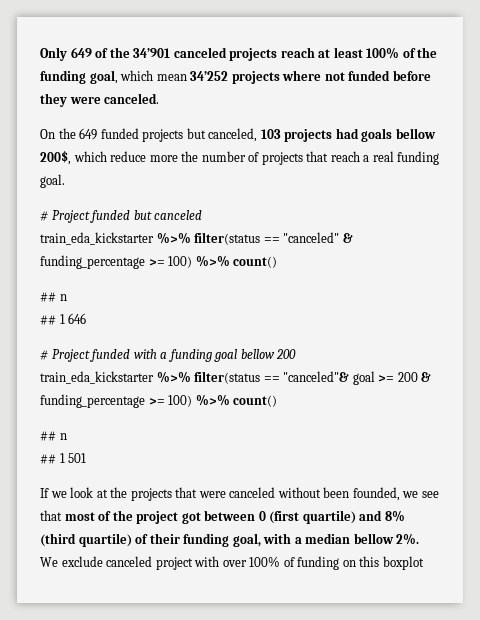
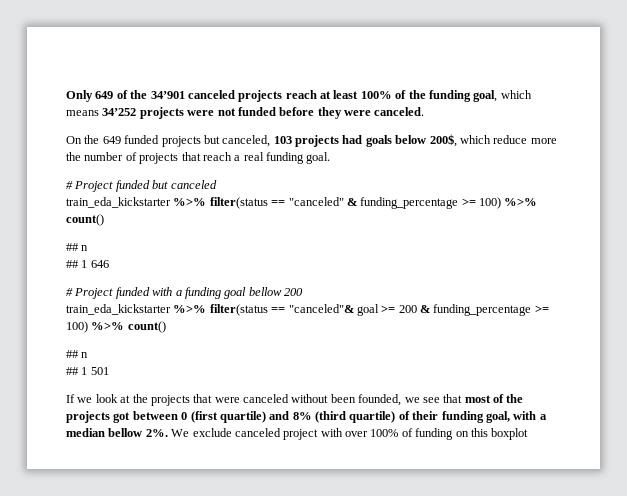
- Only 649 of the 34’901 canceled projects reach at least 100% of the funding goal, which mean 34’252 projects where not funded before they were canceled.
+ Only 649 of the 34’901 canceled projects reach at least 100% of the funding goal, which means 34’252 projects were not funded before they were canceled.
- On the 649 funded projects but canceled, 103 projects had goals bellow 200$, which reduce more the number of projects that reach a real funding goal.
+ On the 649 funded projects but canceled, 103 projects had goals below 200$, which reduce more the number of projects that reach a real funding goal.
- If we look at the projects that were canceled without been founded, we see that most of the project got between 0 (first quartile) and 8% (third quartile) of their funding goal, with a median bellow 2%.
+ If we look at the projects that were canceled without been founded, we see that most of the projects got between 0 (first quartile) and 8% (third quartile) of their funding goal, with a median bellow 2%.

